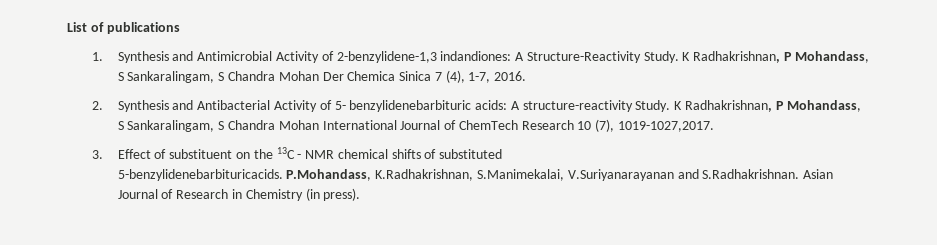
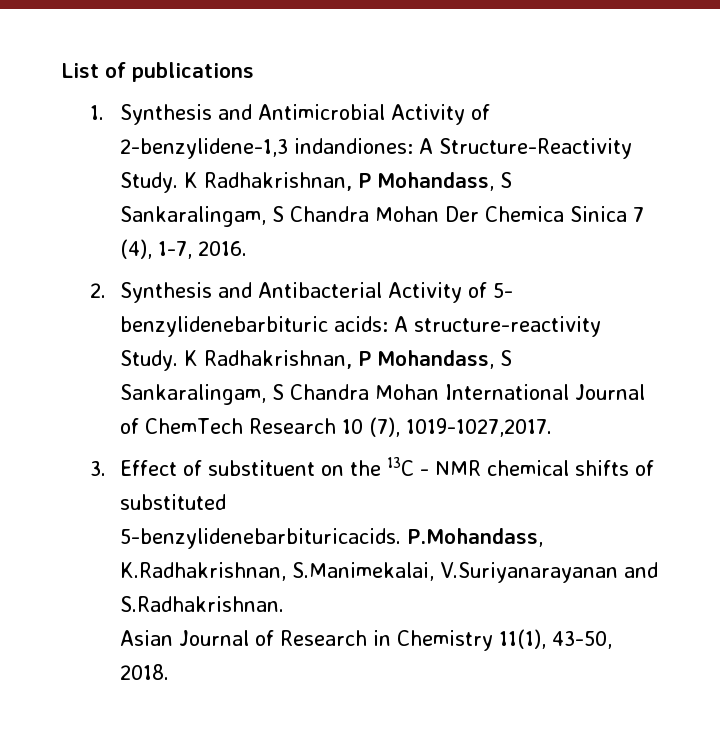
- P.Mohandass, K.Radhakrishnan, S.Manimekalai, V.Suriyanarayanan and S.Radhakrishnan. Asian Journal of Research in Chemistry (in press).
+ P.Mohandass, K.Radhakrishnan, S.Manimekalai, V.Suriyanarayanan and S.Radhakrishnan.
+ Asian Journal of Research in Chemistry 11(1), 43-50, 2018.

